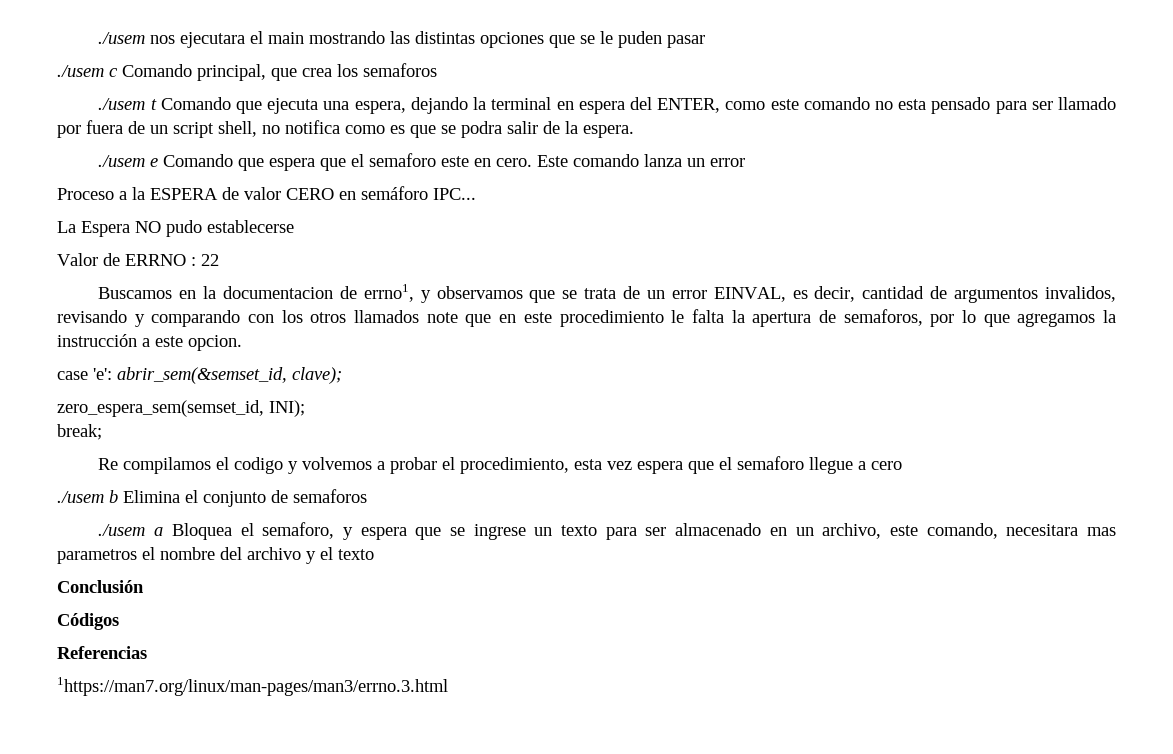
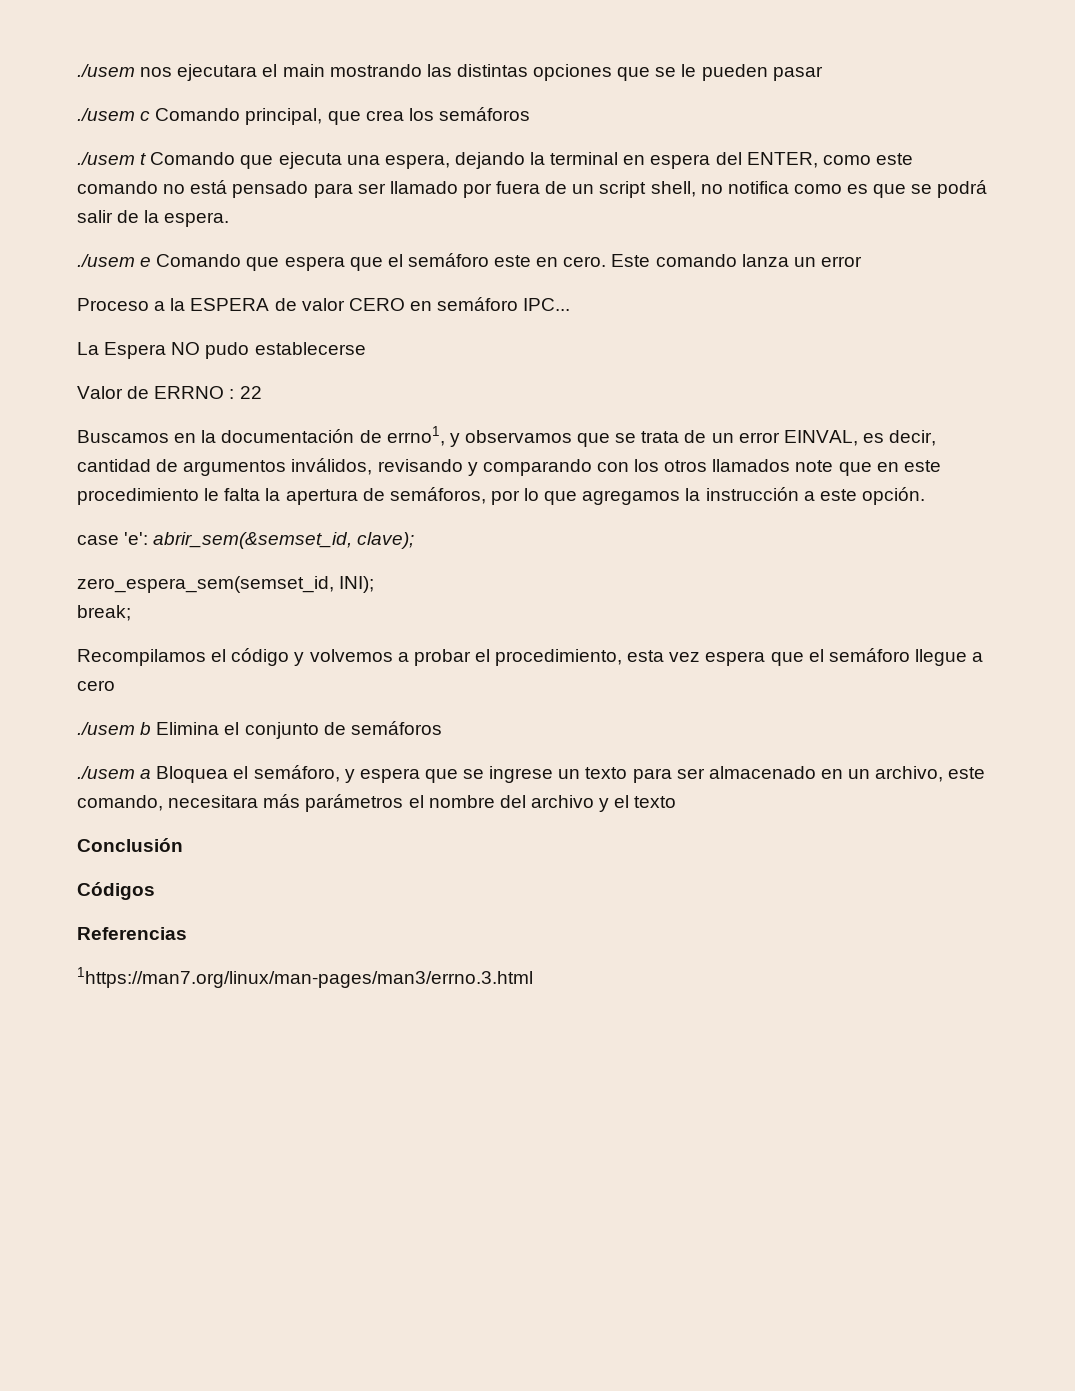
- ./usem nos ejecutara el main mostrando las distintas opciones que se le puden pasar
+ ./usem nos ejecutara el main mostrando las distintas opciones que se le pueden pasar
- ./usem c Comando principal, que crea los semaforos
+ ./usem c Comando principal, que crea los semáforos
- ./usem t Comando que ejecuta una espera, dejando la terminal en espera del ENTER, como este comando no esta pensado para ser llamado por fuera de un script shell, no notifica como es que se podra salir de la espera.
+ ./usem t Comando que ejecuta una espera, dejando la terminal en espera del ENTER, como este comando no está pensado para ser llamado por fuera de un script shell, no notifica como es que se podrá salir de la espera.
- ./usem e Comando que espera que el semaforo este en cero.
+ ./usem e Comando que espera que el semáforo este en cero.
- Buscamos en la documentacion de errno1, y observamos que se trata de un error EINVAL, es decir, cantidad de argumentos invalidos, revisando y comparando con los otros llamados note que en este procedimiento le falta la apertura de semaforos, por lo que agregamos la instrucción a este opcion.
+ Buscamos en la documentación de errno1, y observamos que se trata de un error EINVAL, es decir, cantidad de argumentos inválidos, revisando y comparando con los otros llamados note que en este procedimiento le falta la apertura de semáforos, por lo que agregamos la instrucción a este opción.
- Re compilamos el codigo y volvemos a probar el procedimiento, esta vez espera que el semaforo llegue a cero
+ Recompilamos el código y volvemos a probar el procedimiento, esta vez espera que el semáforo llegue a cero
- ./usem b Elimina el conjunto de semaforos
+ ./usem b Elimina el conjunto de semáforos
- ./usem a Bloquea el semaforo, y espera que se ingrese un texto para ser almacenado en un archivo, este comando, necesitara mas parametros el nombre del archivo y el texto
+ ./usem a Bloquea el semáforo, y espera que se ingrese un texto para ser almacenado en un archivo, este comando, necesitara más parámetros el nombre del archivo y el texto

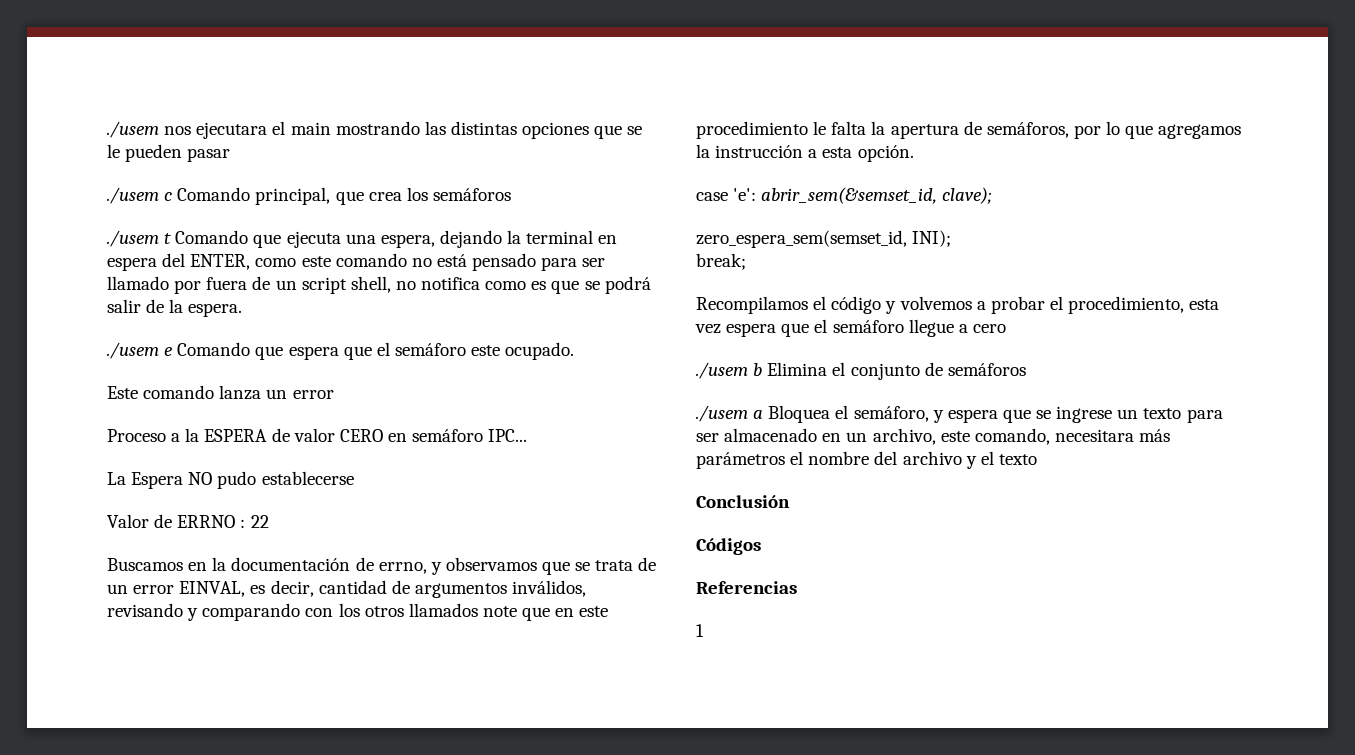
- ./usem e Comando que espera que el semáforo este en cero. Este comando lanza un error
+ ./usem e Comando que espera que el semáforo este ocupado.
+ Este comando lanza un error
- Buscamos en la documentación de errno1, y observamos que se trata de un error EINVAL, es decir, cantidad de argumentos inválidos, revisando y comparando con los otros llamados note que en este procedimiento le falta la apertura de semáforos, por lo que agregamos la instrucción a este opción.
+ Buscamos en la documentación de errno, y observamos que se trata de un error EINVAL, es decir, cantidad de argumentos inválidos, revisando y comparando con los otros llamados note que en este procedimiento le falta la apertura de semáforos, por lo que agregamos la instrucción a esta opción.
- 1https://man7.org/linux/man-pages/man3/errno.3.html
+ 1

